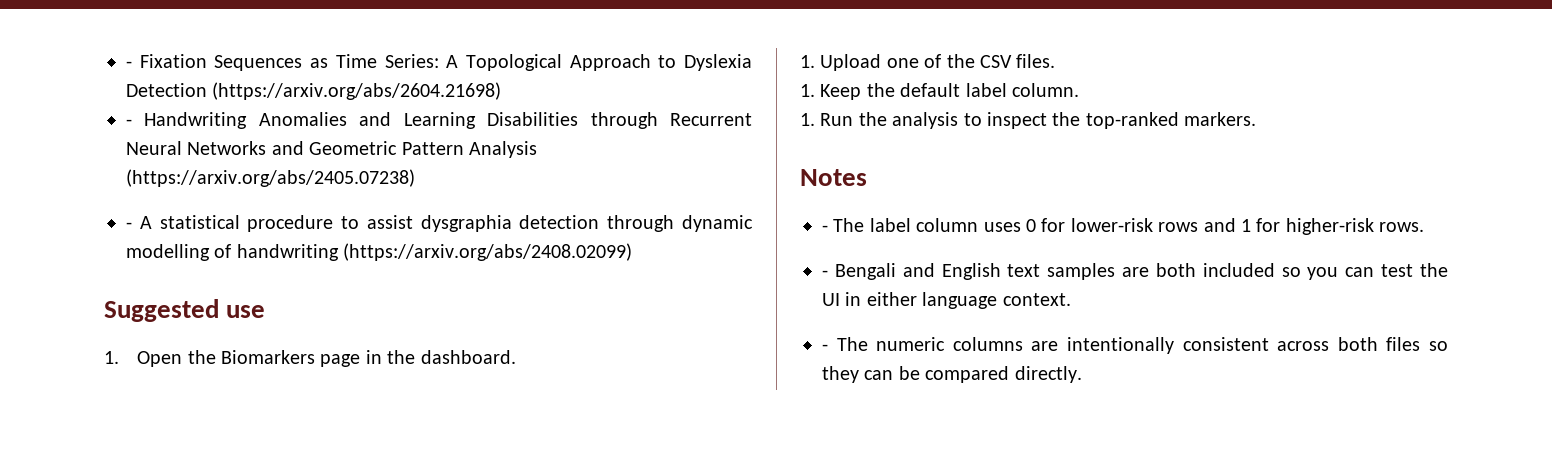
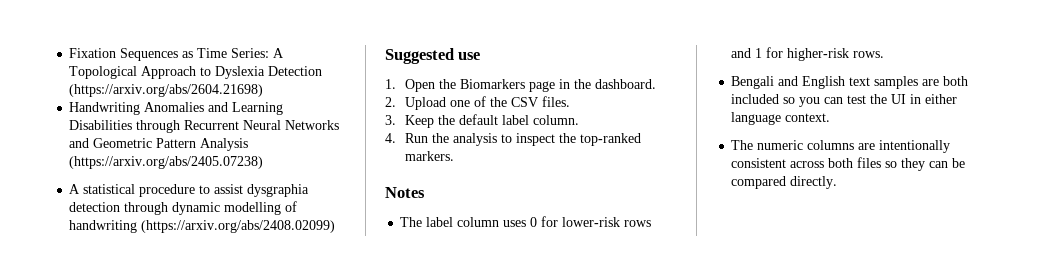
- - Fixation Sequences as Time Series: A Topological Approach to Dyslexia Detection (https://arxiv.org/abs/2604.21698)
+ Fixation Sequences as Time Series: A Topological Approach to Dyslexia Detection (https://arxiv.org/abs/2604.21698)
- - Handwriting Anomalies and Learning Disabilities through Recurrent Neural Networks and Geometric Pattern Analysis (https://arxiv.org/abs/2405.07238)
+ Handwriting Anomalies and Learning Disabilities through Recurrent Neural Networks and Geometric Pattern Analysis (https://arxiv.org/abs/2405.07238)
- - A statistical procedure to assist dysgraphia detection through dynamic modelling of handwriting (https://arxiv.org/abs/2408.02099)
+ A statistical procedure to assist dysgraphia detection through dynamic modelling of handwriting (https://arxiv.org/abs/2408.02099)
- 1. Upload one of the CSV files.
+ 2. Upload one of the CSV files.
- 1. Keep the default label column.
+ 3. Keep the default label column.
- 1. Run the analysis to inspect the top-ranked markers.
+ 4. Run the analysis to inspect the top-ranked markers.
- - The label column uses 0 for lower-risk rows and 1 for higher-risk rows.
+ The label column uses 0 for lower-risk rows and 1 for higher-risk rows.
- - Bengali and English text samples are both included so you can test the UI in either language context.
+ Bengali and English text samples are both included so you can test the UI in either language context.
- - The numeric columns are intentionally consistent across both files so they can be compared directly.
+ The numeric columns are intentionally consistent across both files so they can be compared directly.

